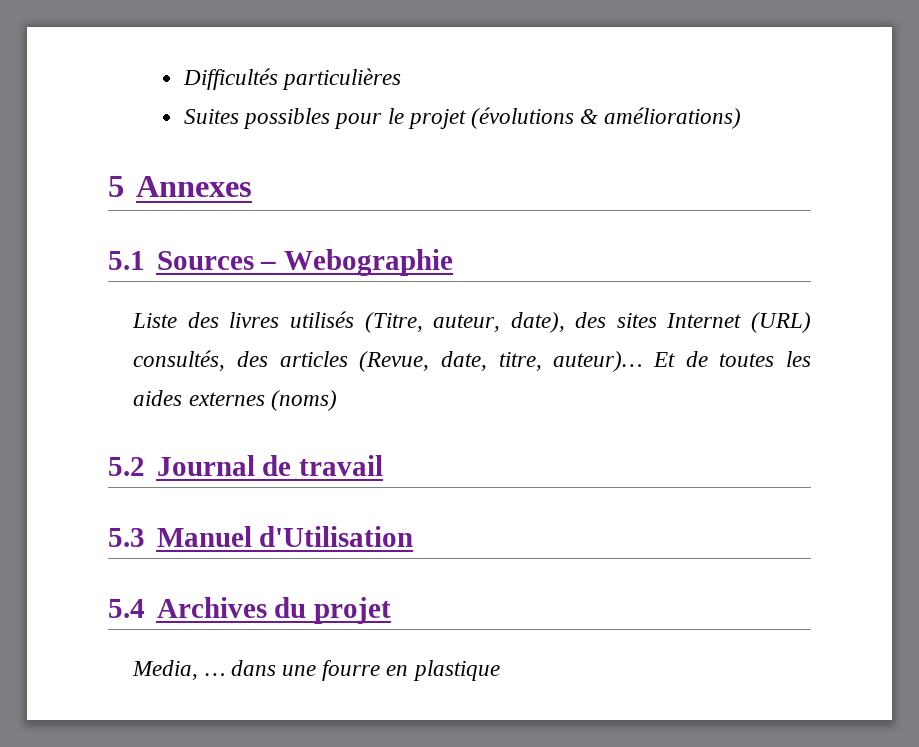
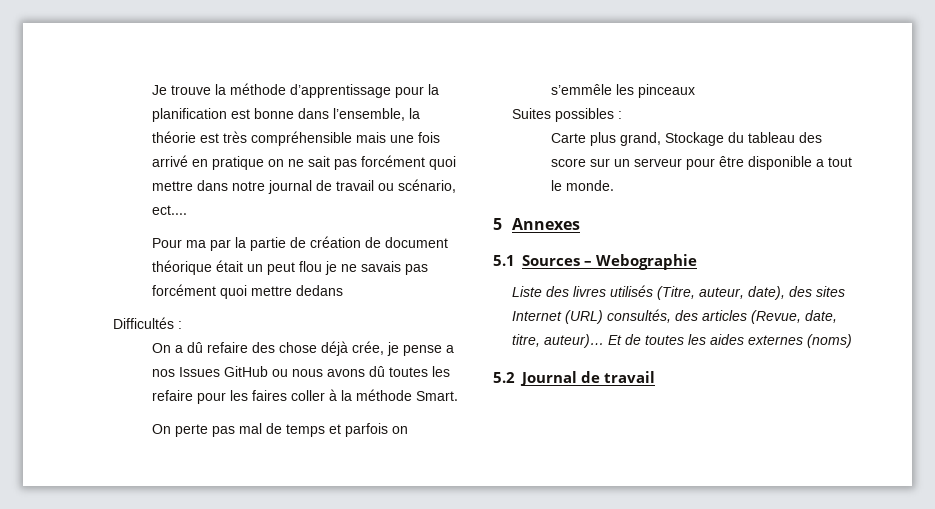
- Difficultés particulières
- Suites possibles pour le projet (évolutions & améliorations)
+ Je trouve la méthode d’apprentissage pour la planification est bonne dans l’ensemble, la théorie est très compréhensible mais une fois arrivé en pratique on ne sait pas forcément quoi mettre dans notre journal de travail ou scénario, ect....
+ Pour ma par la partie de création de document théorique était un peut flou je ne savais pas forcément quoi mettre dedans
+ Difficultés :
+ On a dû refaire des chose déjà crée, je pense a nos Issues GitHub ou nous avons dû toutes les refaire pour les faires coller à la méthode Smart.
+ On perte pas mal de temps et parfois on s’emmêle les pinceaux
+ Suites possibles :
+ Carte plus grand, Stockage du tableau des score sur un serveur pour être disponible a tout le monde.
- 5.3 Manuel d'Utilisation
- 5.4 Archives du projet
- Media, … dans une fourre en plastique

